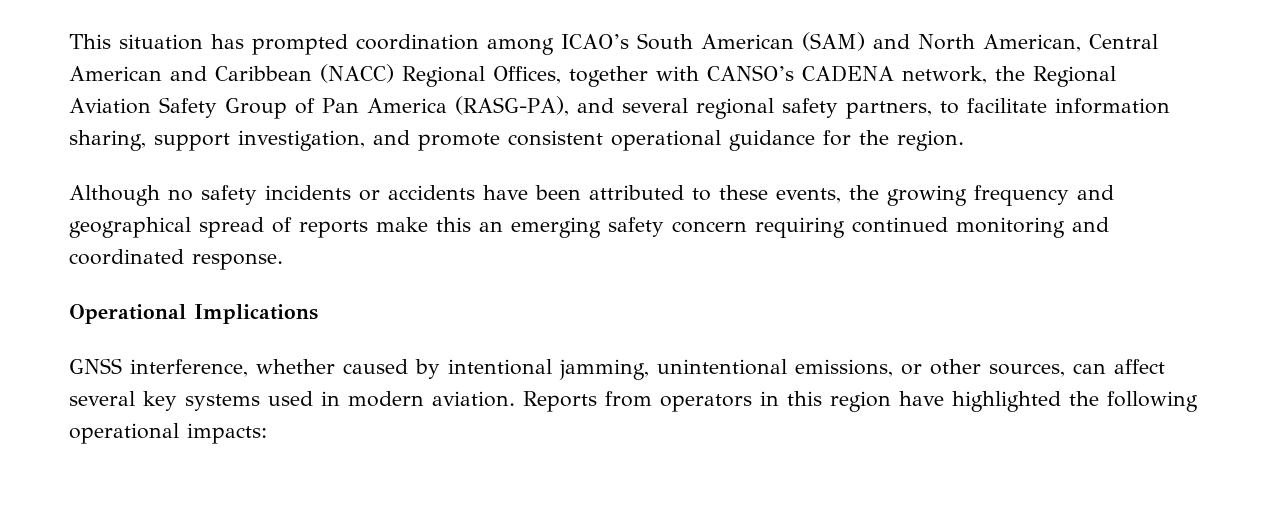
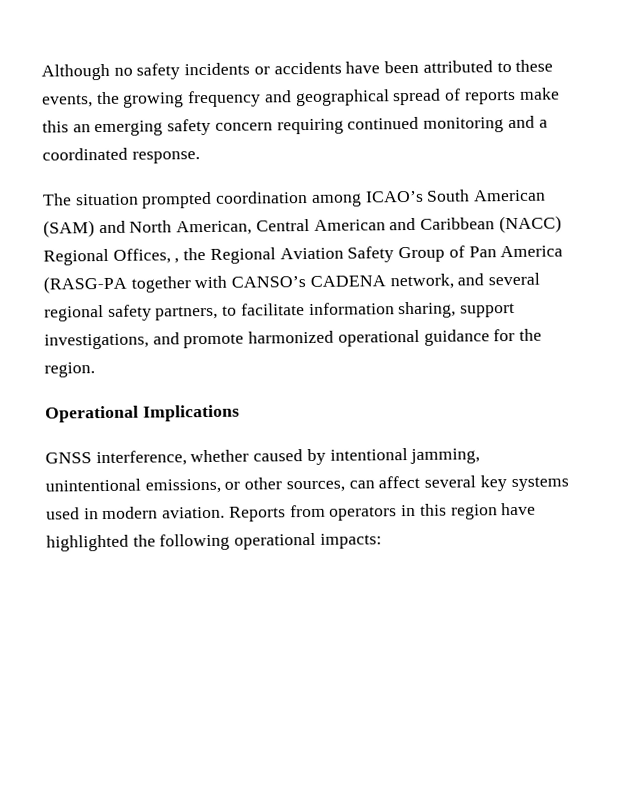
- This situation has prompted coordination among ICAO’s South American (SAM) and North American, Central American and Caribbean (NACC) Regional Offices, together with CANSO’s CADENA network, the Regional Aviation Safety Group of Pan America (RASG-PA), and several regional safety partners, to facilitate information sharing, support investigation, and promote consistent operational guidance for the region.
- Although no safety incidents or accidents have been attributed to these events, the growing frequency and geographical spread of reports make this an emerging safety concern requiring continued monitoring and coordinated response.
+ Although no safety incidents or accidents have been attributed to these events, the growing frequency and geographical spread of reports make this an emerging safety concern requiring continued monitoring and a coordinated response.
+ The situation prompted coordination among ICAO’s South American (SAM) and North American, Central American and Caribbean (NACC) Regional Offices, , the Regional Aviation Safety Group of Pan America (RASG-PA together with CANSO’s CADENA network, and several regional safety partners, to facilitate information sharing, support investigations, and promote harmonized operational guidance for the region.

